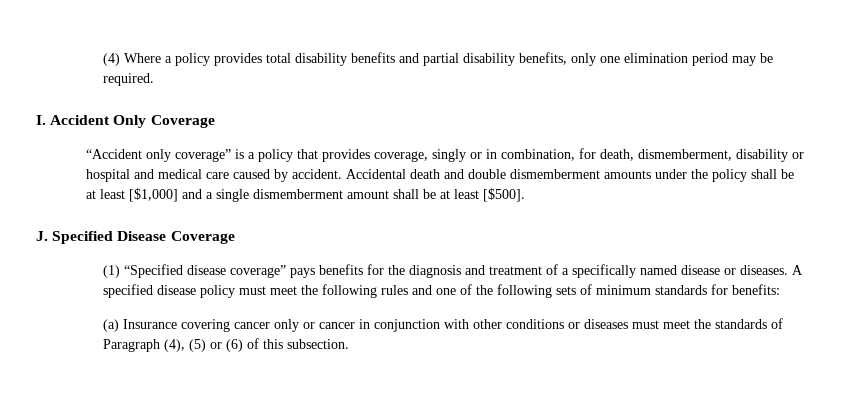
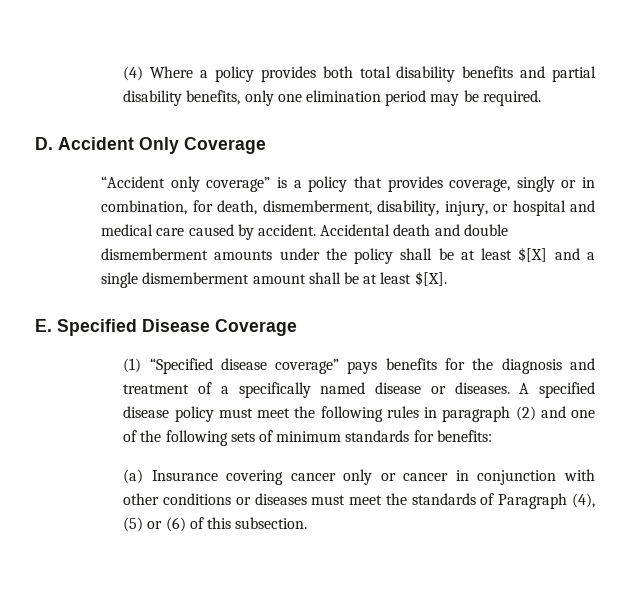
- (4) Where a policy provides total disability benefits and partial disability benefits, only one elimination period may be required.
+ (4) Where a policy provides both total disability benefits and partial disability benefits, only one elimination period may be required.
- I. Accident Only Coverage
+ D. Accident Only Coverage
- “Accident only coverage” is a policy that provides coverage, singly or in combination, for death, dismemberment, disability or hospital and medical care caused by accident.
+ “Accident only coverage” is a policy that provides coverage, singly or in combination, for death, dismemberment, disability, injury, or hospital and medical care caused by accident.
- Accidental death and double dismemberment amounts under the policy shall be at least [$1,000] and a single dismemberment amount shall be at least [$500].
- J. Specified Disease Coverage
+ Accidental death and double dismemberment amounts under the policy shall be at least $[X] and a single dismemberment amount shall be at least $[X].
+ E. Specified Disease Coverage
- A specified disease policy must meet the following rules and one of the following sets of minimum standards for benefits:
+ A specified disease policy must meet the following rules in paragraph (2) and one of the following sets of minimum standards for benefits:

